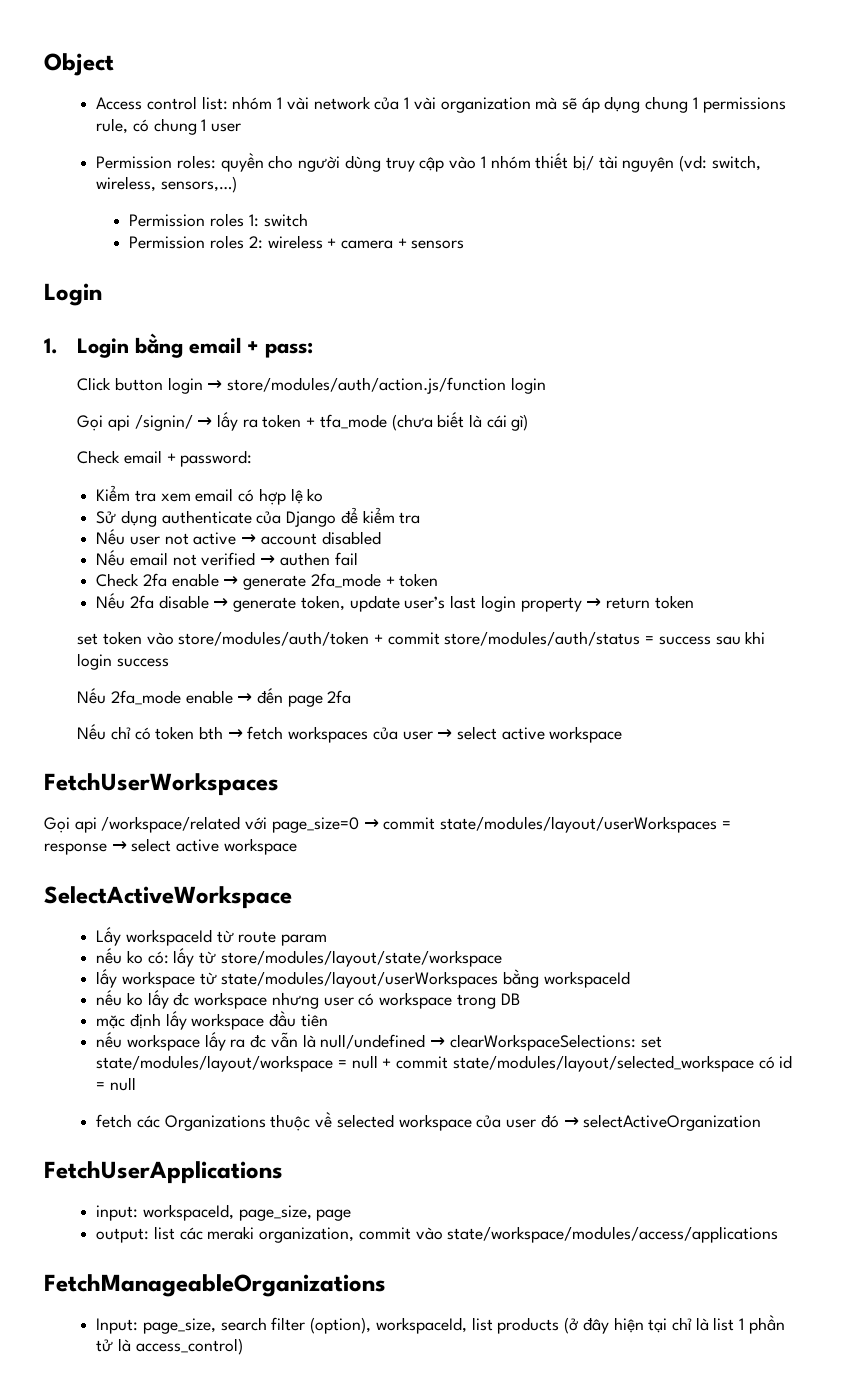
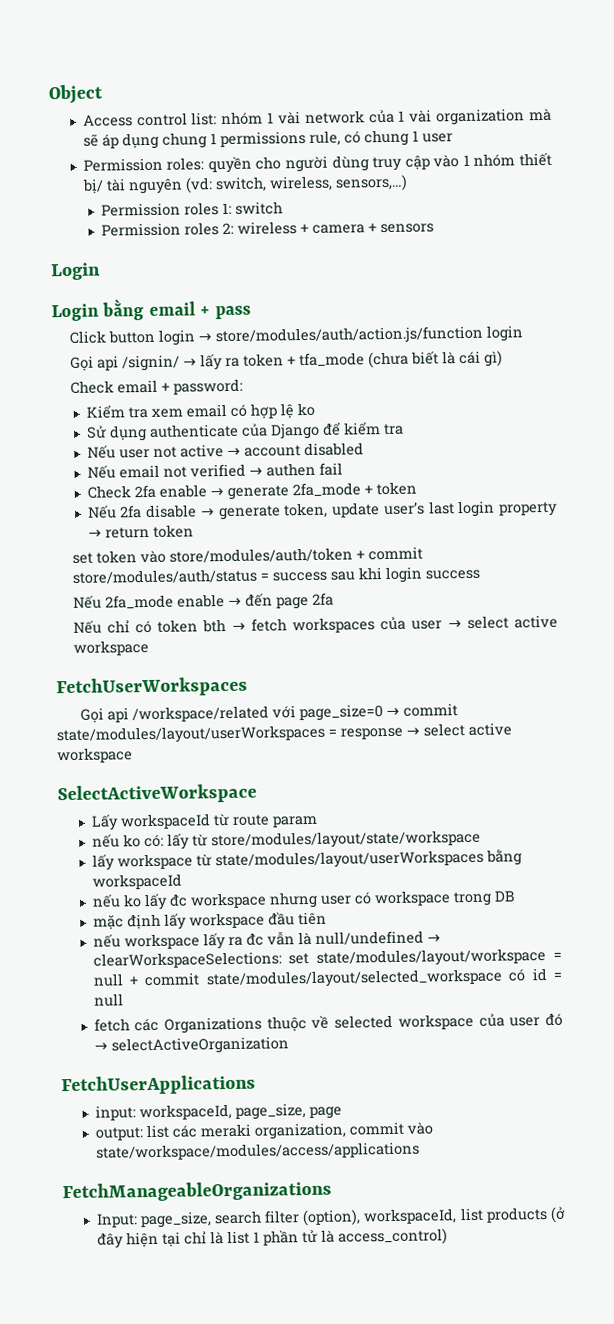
- 1. Login bằng email + pass:
+ Login bằng email + pass

